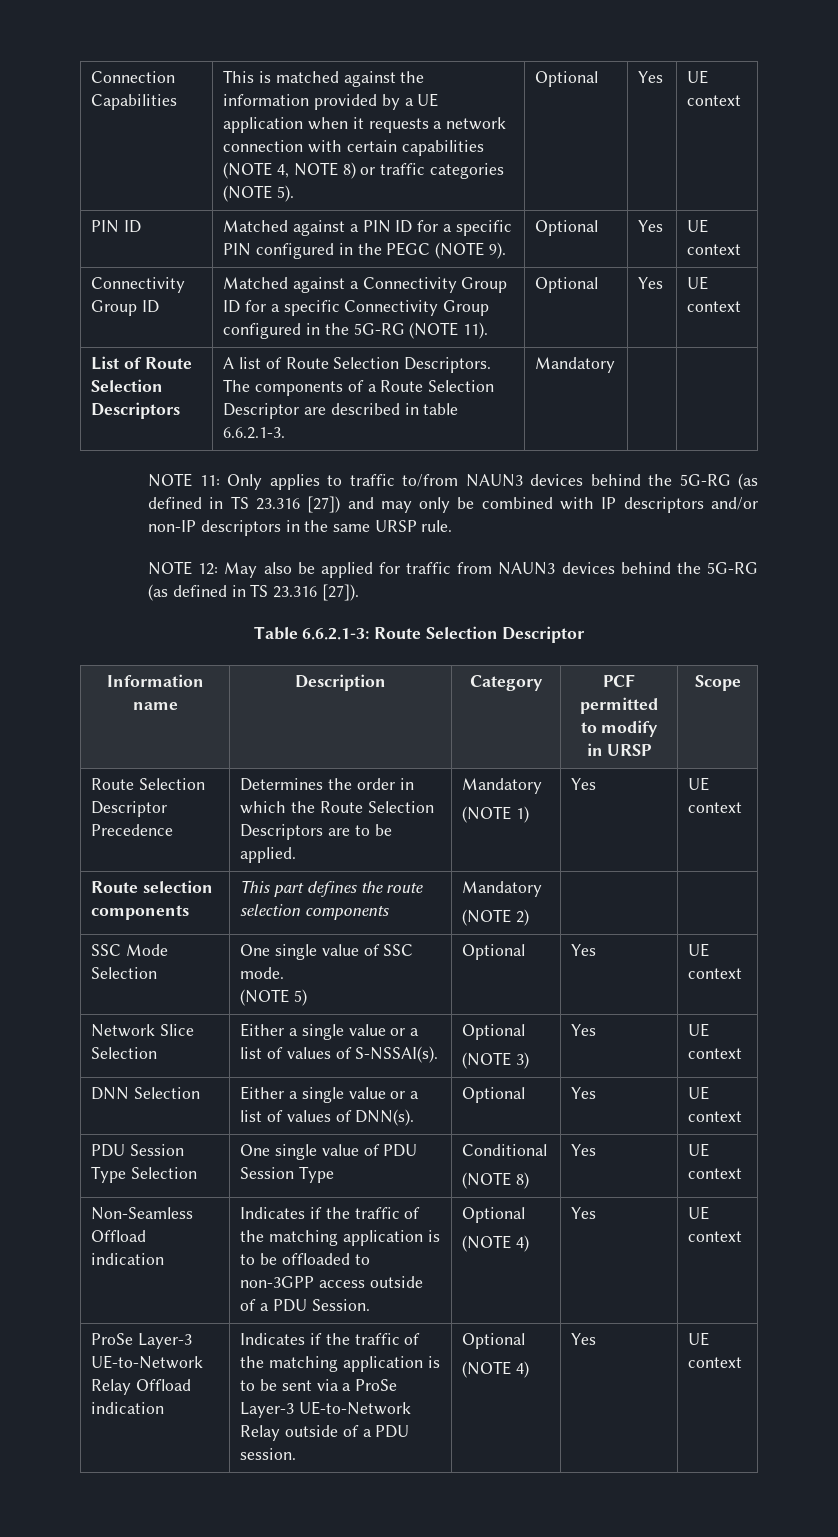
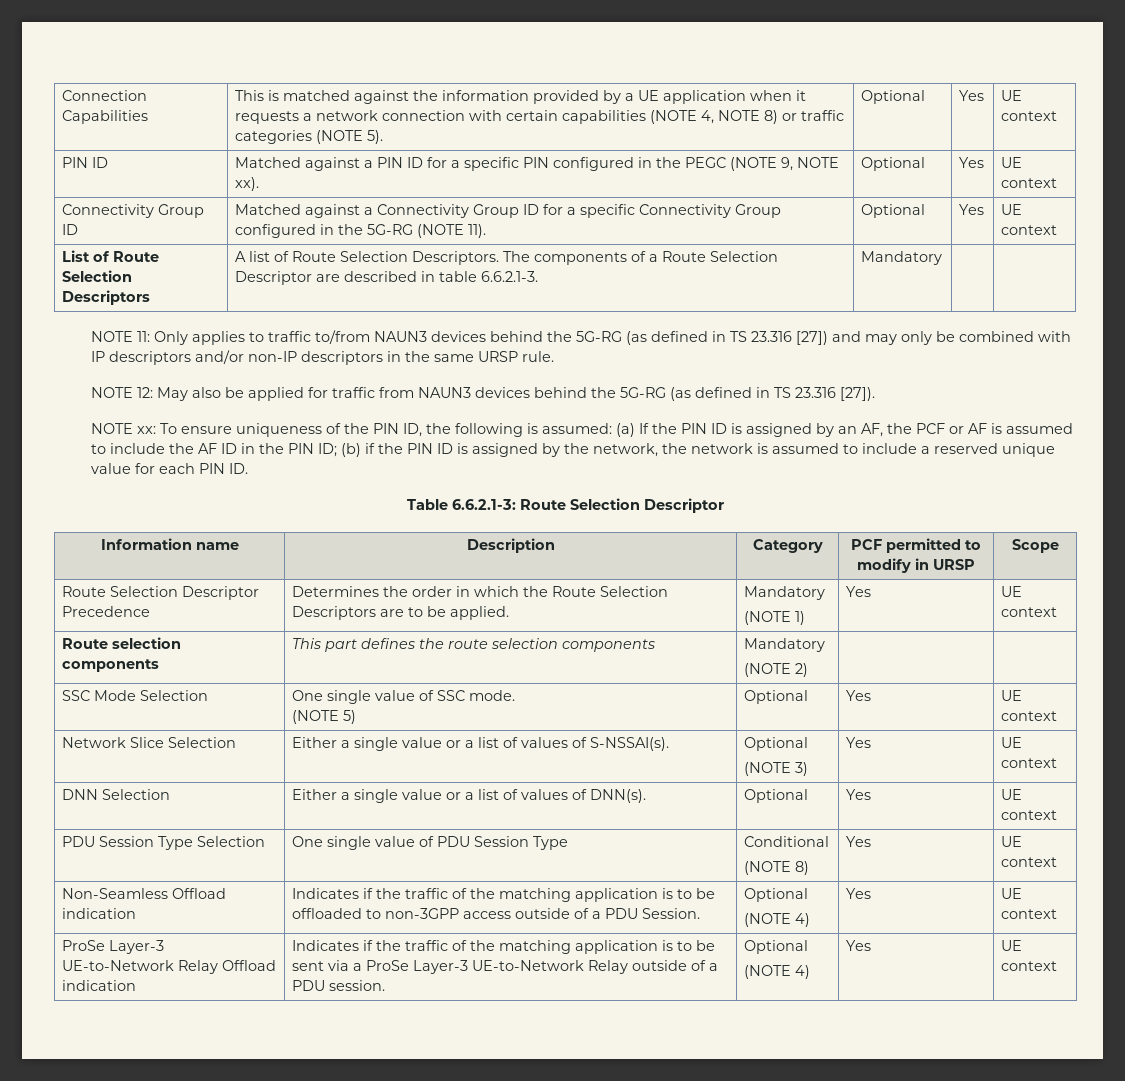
- PIN ID | Matched against a PIN ID for a specific PIN configured in the PEGC (NOTE 9). | Optional | Yes | UE context
+ PIN ID | Matched against a PIN ID for a specific PIN configured in the PEGC (NOTE 9, NOTE xx). | Optional | Yes | UE context
+ NOTE xx: To ensure uniqueness of the PIN ID, the following is assumed: (a) If the PIN ID is assigned by an AF, the PCF or AF is assumed to include the AF ID in the PIN ID; (b) if the PIN ID is assigned by the network, the network is assumed to include a reserved unique value for each PIN ID.

